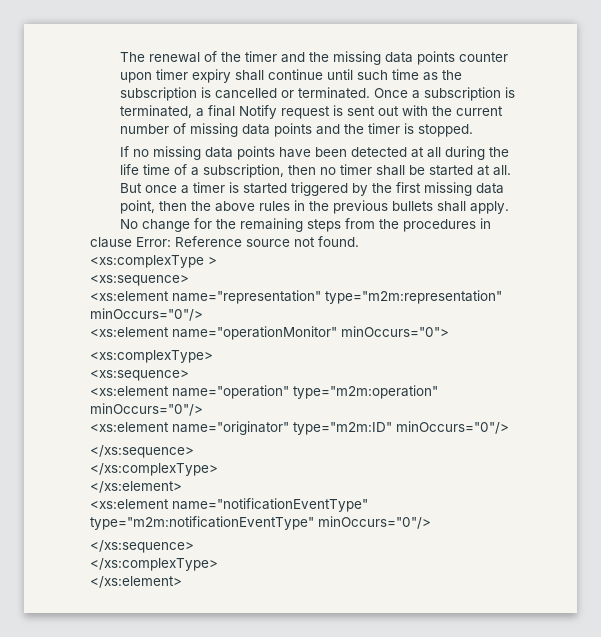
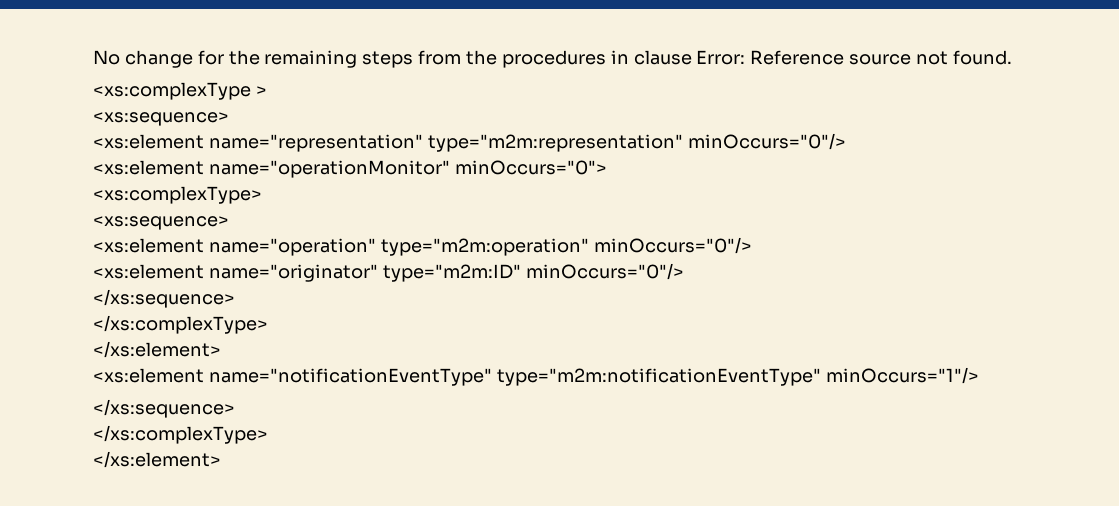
- The renewal of the timer and the missing data points counter upon timer expiry shall continue until such time as the subscription is cancelled or terminated. Once a subscription is terminated, a final Notify request is sent out with the current number of missing data points and the timer is stopped.
- If no missing data points have been detected at all during the life time of a subscription, then no timer shall be started at all. But once a timer is started triggered by the first missing data point, then the above rules in the previous bullets shall apply.
- <xs:element name="notificationEventType" type="m2m:notificationEventType" minOccurs="0"/>
+ <xs:element name="notificationEventType" type="m2m:notificationEventType" minOccurs="1"/>

